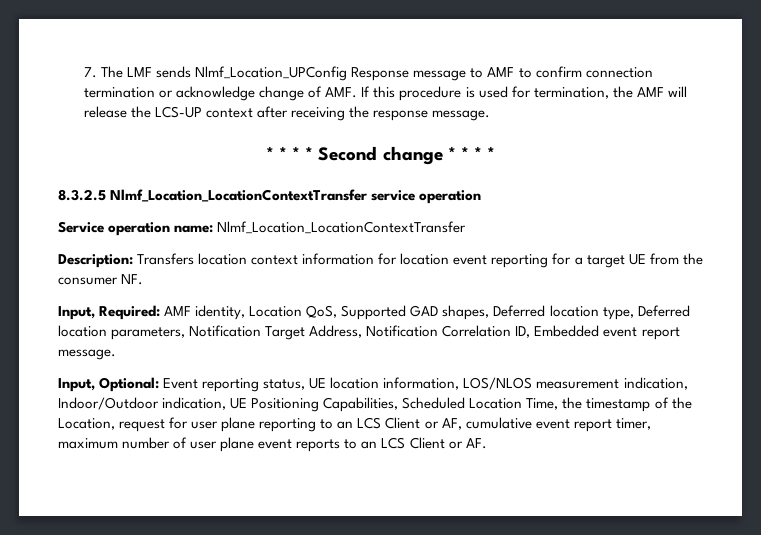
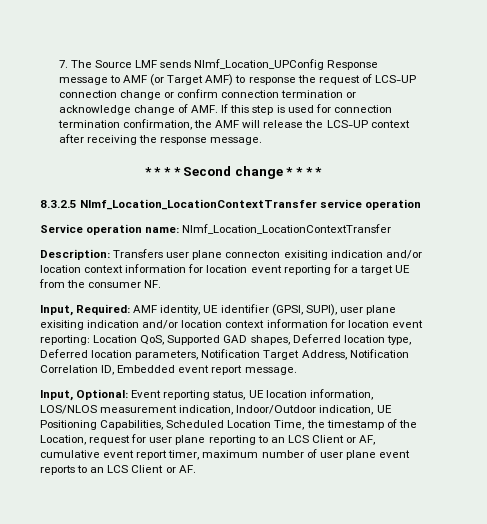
- 7. The LMF sends Nlmf_Location_UPConfig Response message to AMF to confirm connection termination or acknowledge change of AMF. If this procedure is used for termination, the AMF will release the LCS-UP context after receiving the response message.
+ 7. The Source LMF sends Nlmf_Location_UPConfig Response message to AMF (or Target AMF) to response the request of LCS-UP connection change or confirm connection termination or acknowledge change of AMF. If this step is used for connection termination confirmation, the AMF will release the LCS-UP context after receiving the response message.
- Description: Transfers location context information for location event reporting for a target UE from the consumer NF.
+ Description: Transfers user plane connecton exisiting indication and/or location context information for location event reporting for a target UE from the consumer NF.
- Input, Required: AMF identity, Location QoS, Supported GAD shapes, Deferred location type, Deferred location parameters, Notification Target Address, Notification Correlation ID, Embedded event report message.
+ Input, Required: AMF identity, UE identifier (GPSI, SUPI), user plane exisiting indication and/or location context information for location event reporting: Location QoS, Supported GAD shapes, Deferred location type, Deferred location parameters, Notification Target Address, Notification Correlation ID, Embedded event report message.

